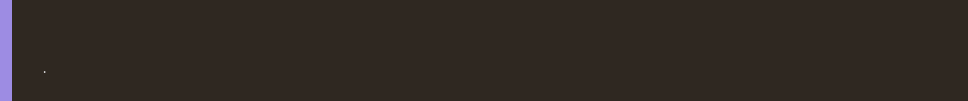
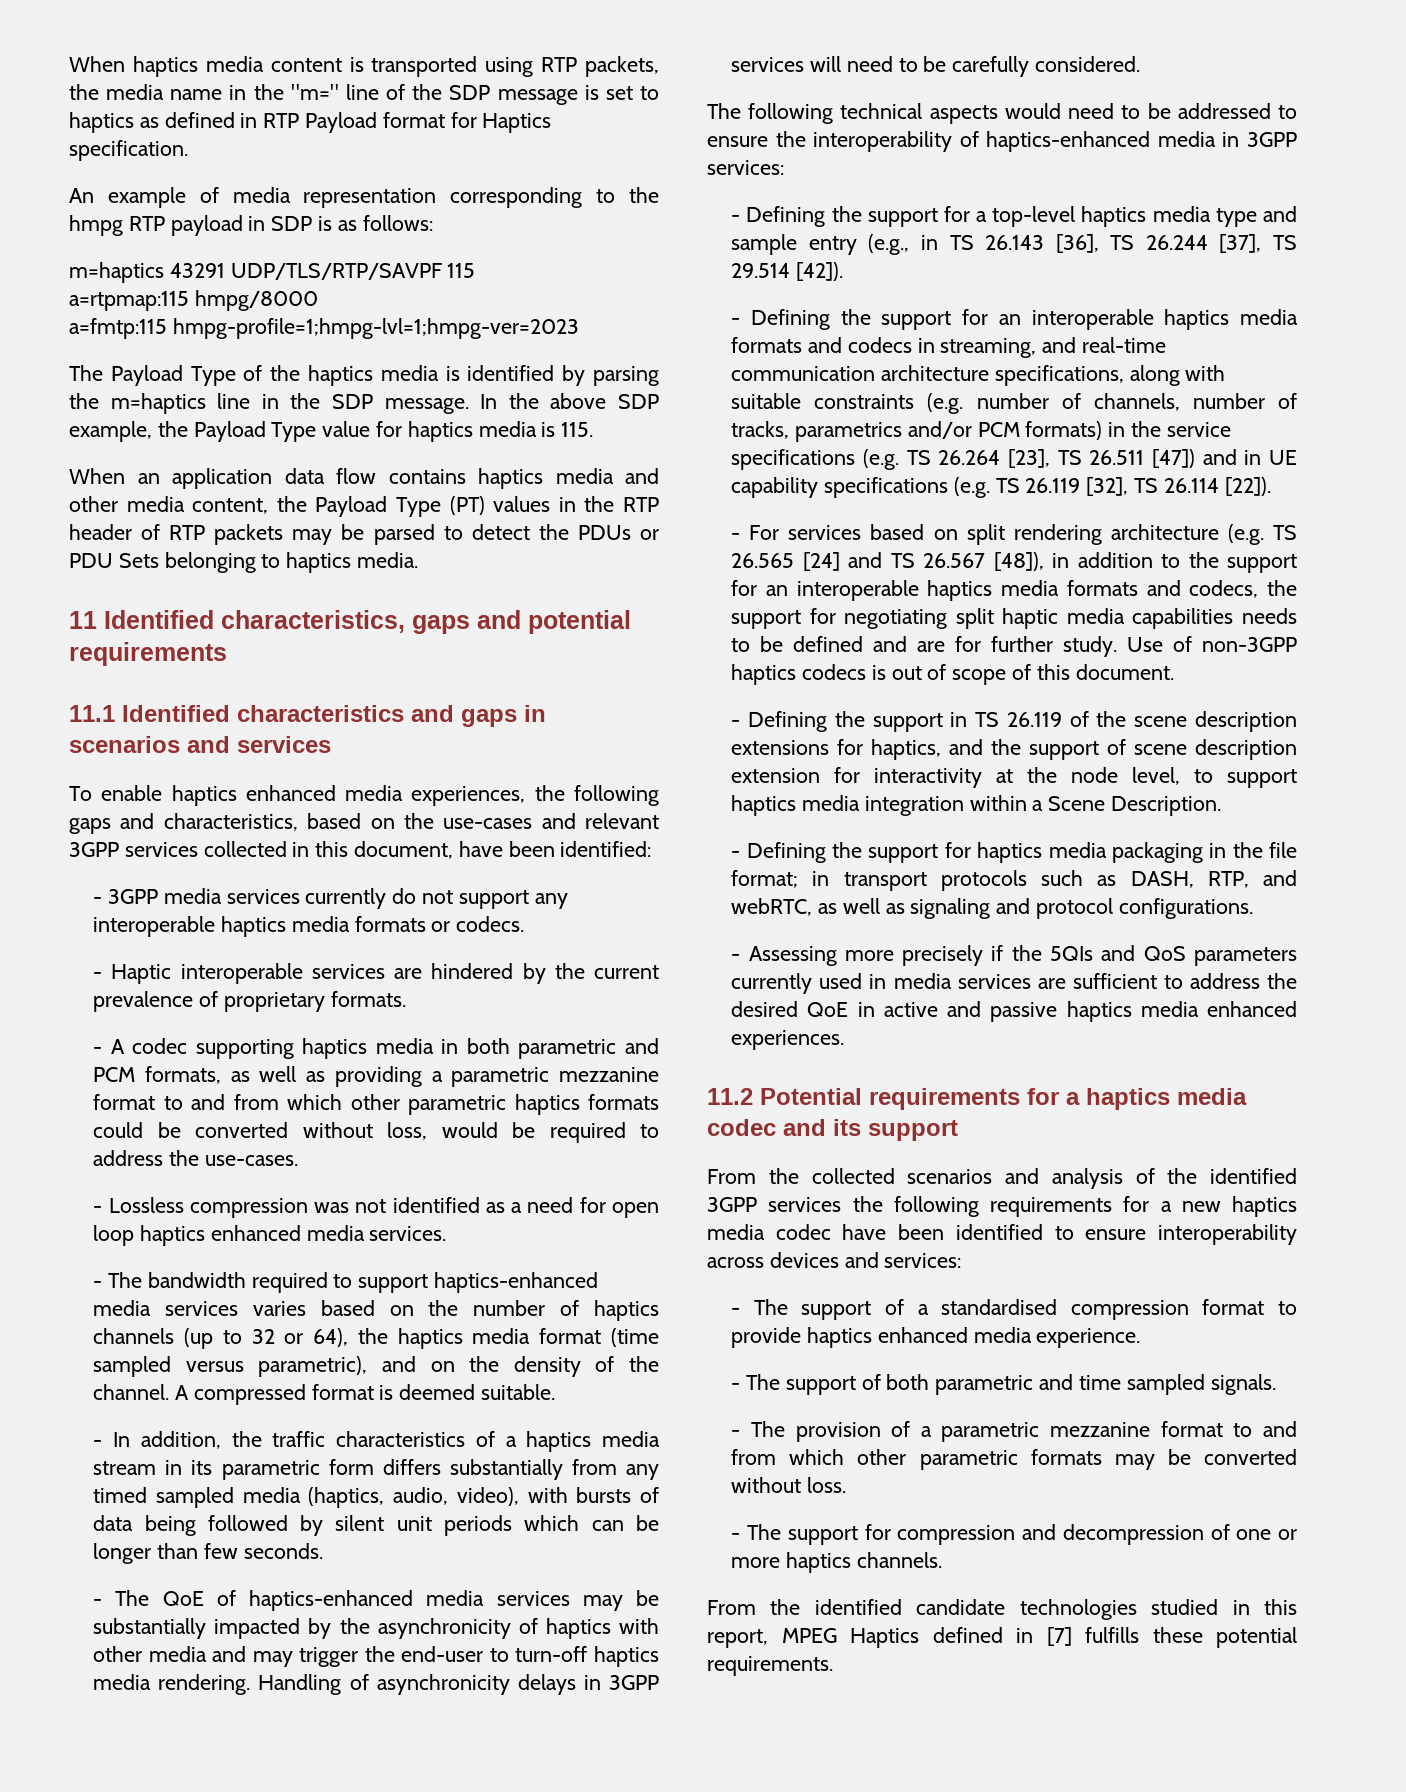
- .
+ When haptics media content is transported using RTP packets, the media name in the "m=" line of the SDP message is set to haptics as defined in RTP Payload format for Haptics specification.
+ An example of media representation corresponding to the hmpg RTP payload in SDP is as follows:
+ m=haptics 43291 UDP/TLS/RTP/SAVPF 115
+ a=rtpmap:115 hmpg/8000
+ a=fmtp:115 hmpg-profile=1;hmpg-lvl=1;hmpg-ver=2023
+ The Payload Type of the haptics media is identified by parsing the m=haptics line in the SDP message. In the above SDP example, the Payload Type value for haptics media is 115.
+ When an application data flow contains haptics media and other media content, the Payload Type (PT) values in the RTP header of RTP packets may be parsed to detect the PDUs or PDU Sets belonging to haptics media.
+ 11 Identified characteristics, gaps and potential requirements
+ 11.1 Identified characteristics and gaps in scenarios and services
+ To enable haptics enhanced media experiences, the following gaps and characteristics, based on the use-cases and relevant 3GPP services collected in this document, have been identified:
+ - 3GPP media services currently do not support any interoperable haptics media formats or codecs.
+ - Haptic interoperable services are hindered by the current prevalence of proprietary formats.
+ - A codec supporting haptics media in both parametric and PCM formats, as well as providing a parametric mezzanine format to and from which other parametric haptics formats could be converted without loss, would be required to address the use-cases.
+ - Lossless compression was not identified as a need for open loop haptics enhanced media services.
+ - The bandwidth required to support haptics-enhanced media services varies based on the number of haptics channels (up to 32 or 64), the haptics media format (time sampled versus parametric), and on the density of the channel. A compressed format is deemed suitable.
+ - In addition, the traffic characteristics of a haptics media stream in its parametric form differs substantially from any timed sampled media (haptics, audio, video), with bursts of data being followed by silent unit periods which can be longer than few seconds.
+ - The QoE of haptics-enhanced media services may be substantially impacted by the asynchronicity of haptics with other media and may trigger the end-user to turn-off haptics media rendering. Handling of asynchronicity delays in 3GPP services will need to be carefully considered.
+ The following technical aspects would need to be addressed to ensure the interoperability of haptics-enhanced media in 3GPP services:
+ - Defining the support for a top-level haptics media type and sample entry (e.g., in TS 26.143 [36], TS 26.244 [37], TS 29.514 [42]).
+ - Defining the support for an interoperable haptics media formats and codecs in streaming, and real-time communication architecture specifications, along with suitable constraints (e.g. number of channels, number of tracks, parametrics and/or PCM formats) in the service specifications (e.g. TS 26.264 [23], TS 26.511 [47]) and in UE capability specifications (e.g. TS 26.119 [32], TS 26.114 [22]).
+ - For services based on split rendering architecture (e.g. TS 26.565 [24] and TS 26.567 [48]), in addition to the support for an interoperable haptics media formats and codecs, the support for negotiating split haptic media capabilities needs to be defined and are for further study. Use of non-3GPP haptics codecs is out of scope of this document.
+ - Defining the support in TS 26.119 of the scene description extensions for haptics, and the support of scene description extension for interactivity at the node level, to support haptics media integration within a Scene Description.
+ - Defining the support for haptics media packaging in the file format; in transport protocols such as DASH, RTP, and webRTC, as well as signaling and protocol configurations.
+ - Assessing more precisely if the 5QIs and QoS parameters currently used in media services are sufficient to address the desired QoE in active and passive haptics media enhanced experiences.
+ 11.2 Potential requirements for a haptics media codec and its support
+ From the collected scenarios and analysis of the identified 3GPP services the following requirements for a new haptics media codec have been identified to ensure interoperability across devices and services:
+ - The support of a standardised compression format to provide haptics enhanced media experience.
+ - The support of both parametric and time sampled signals.
+ - The provision of a parametric mezzanine format to and from which other parametric formats may be converted without loss.
+ - The support for compression and decompression of one or more haptics channels.
+ From the identified candidate technologies studied in this report, MPEG Haptics defined in [7] fulfills these potential requirements.

